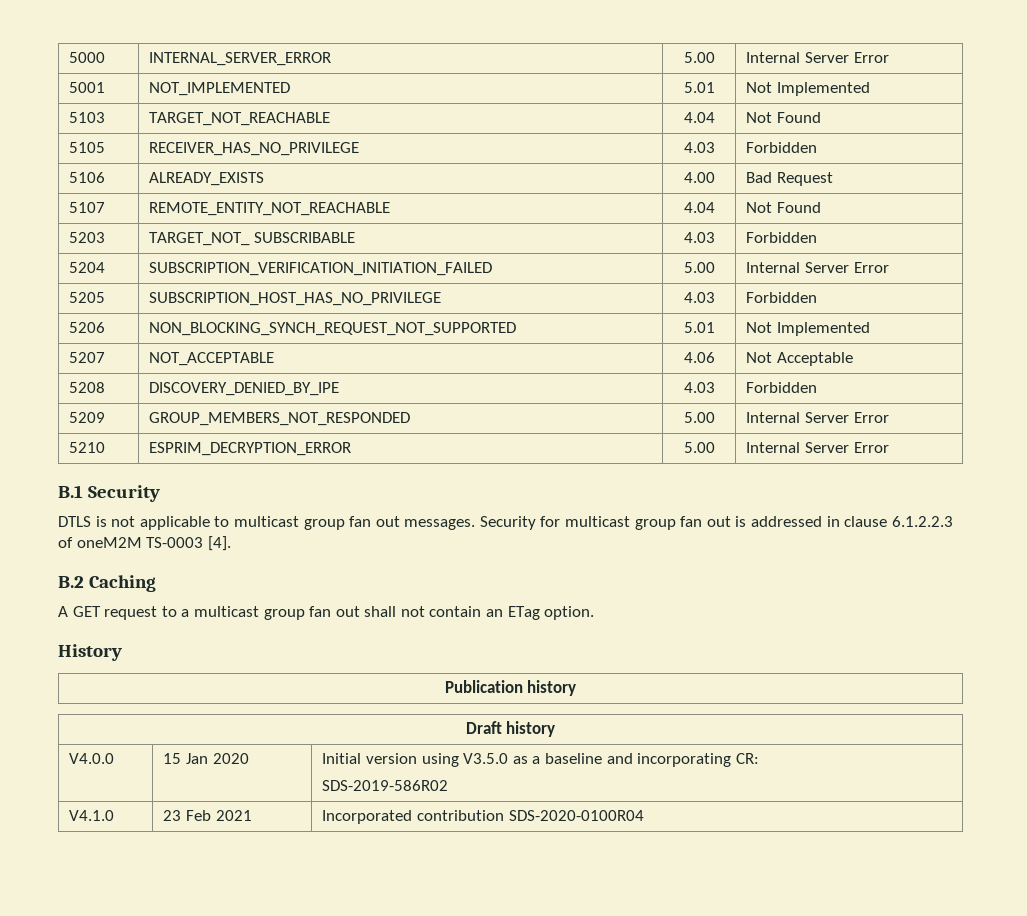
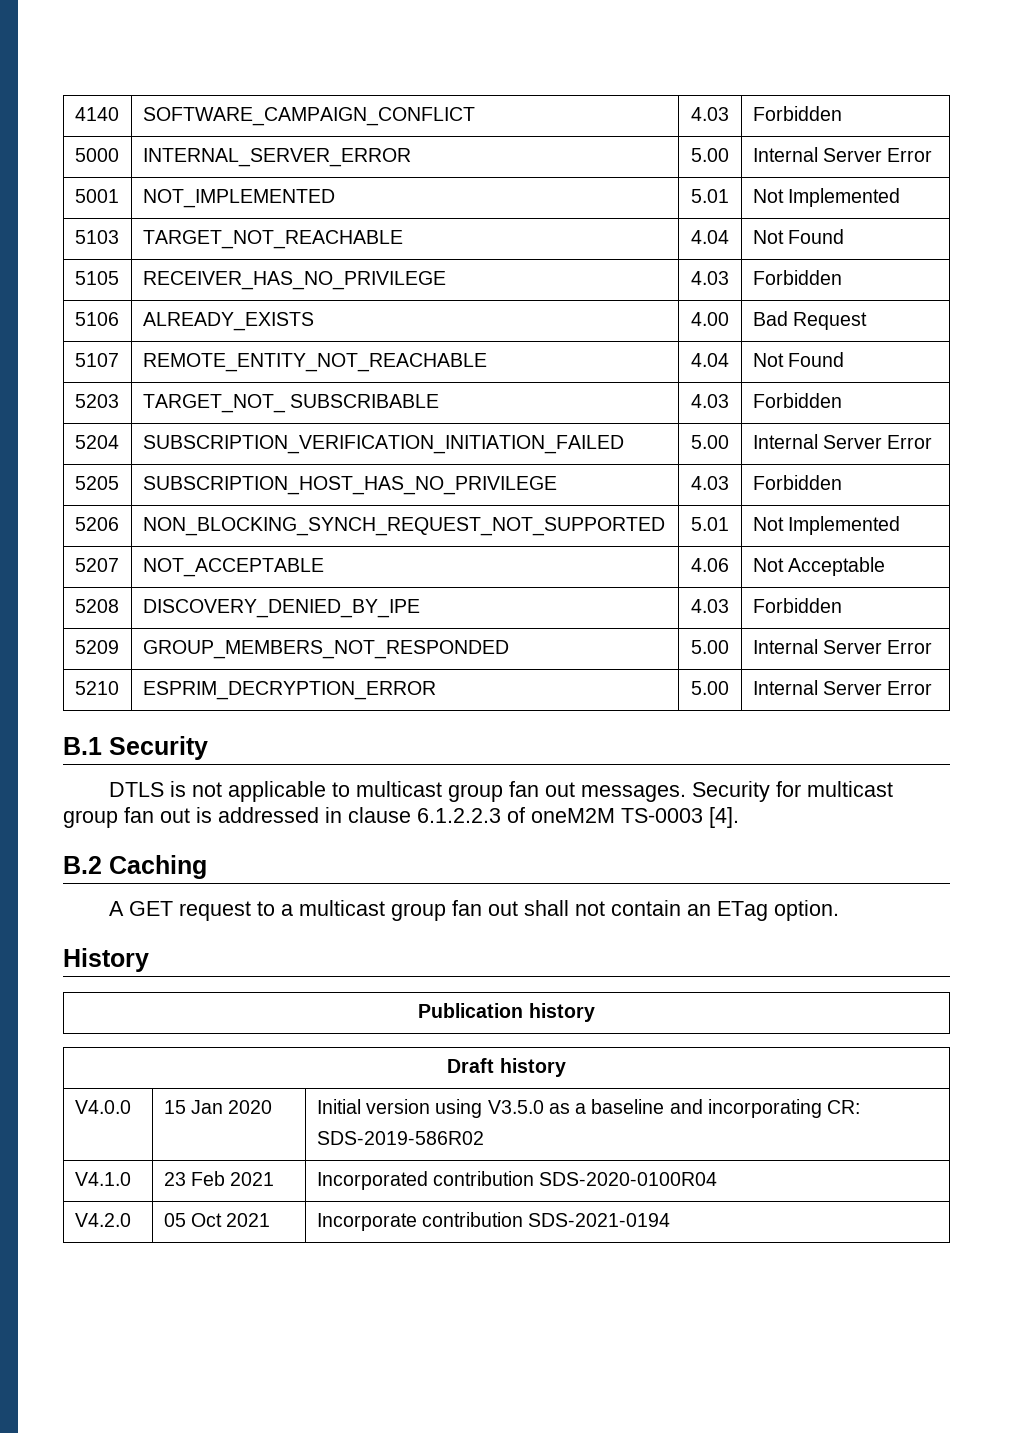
+ 4140 | SOFTWARE_CAMPAIGN_CONFLICT | 4.03 | Forbidden
+ V4.2.0 | 05 Oct 2021 | Incorporate contribution SDS-2021-0194

